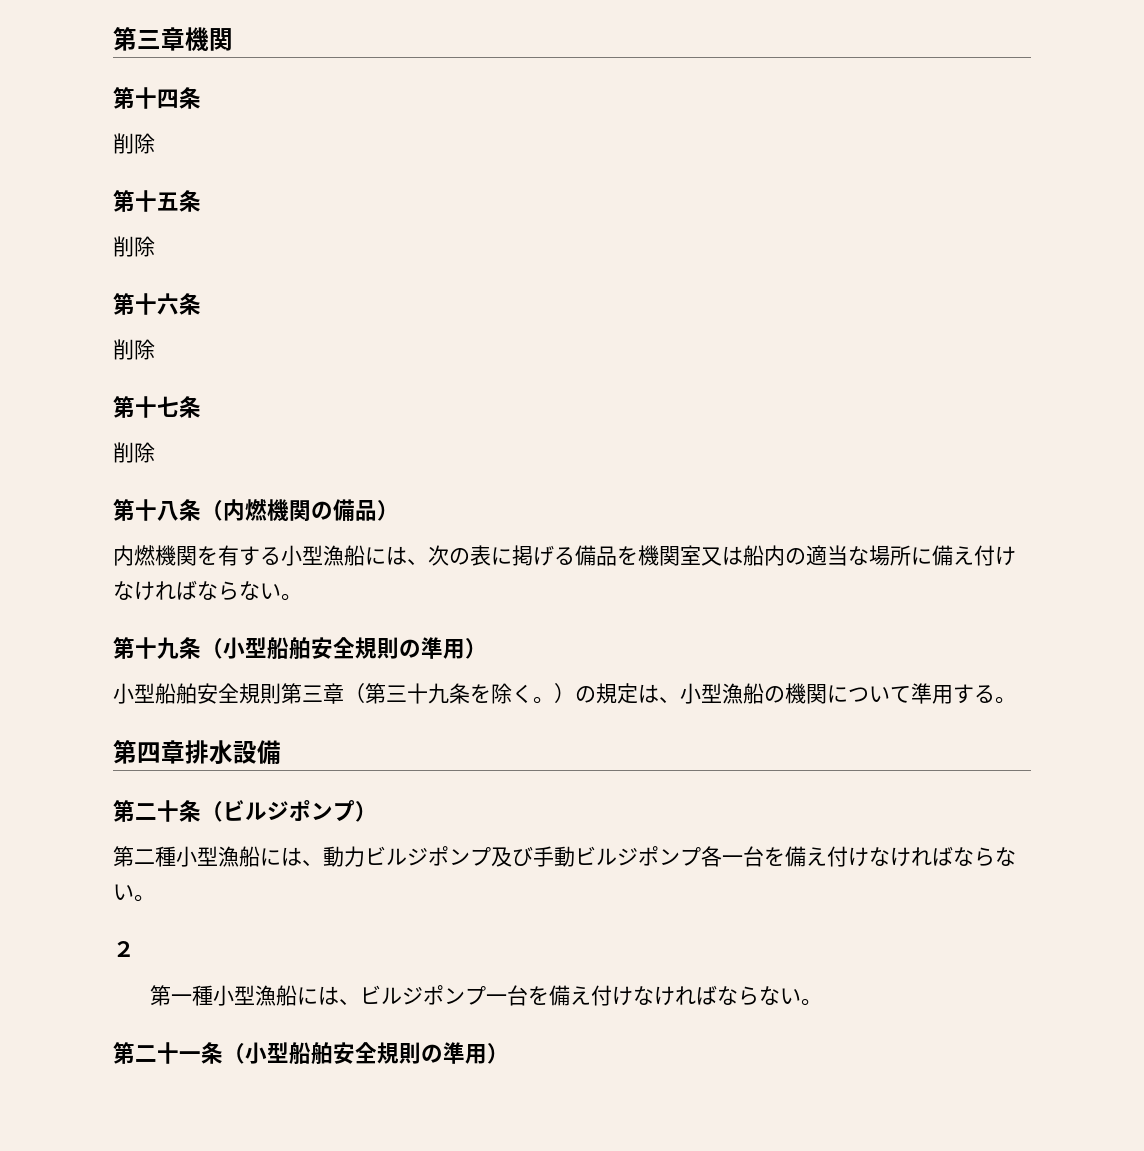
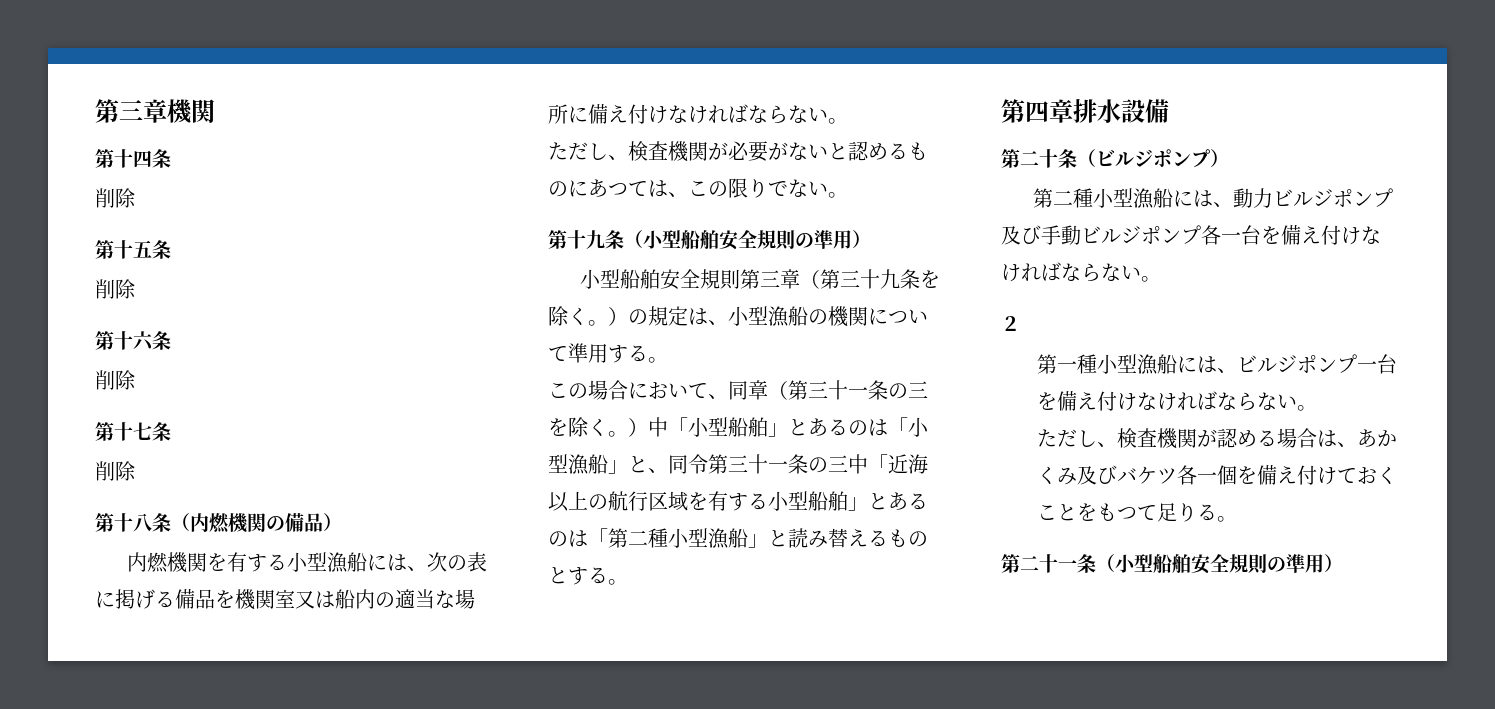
+ ただし、検査機関が必要がないと認めるものにあつては、この限りでない。
+ この場合において、同章（第三十一条の三を除く。）中「小型船舶」とあるのは「小型漁船」と、同令第三十一条の三中「近海以上の航行区域を有する小型船舶」とあるのは「第二種小型漁船」と読み替えるものとする。
+ ただし、検査機関が認める場合は、あかくみ及びバケツ各一個を備え付けておくことをもつて足りる。

